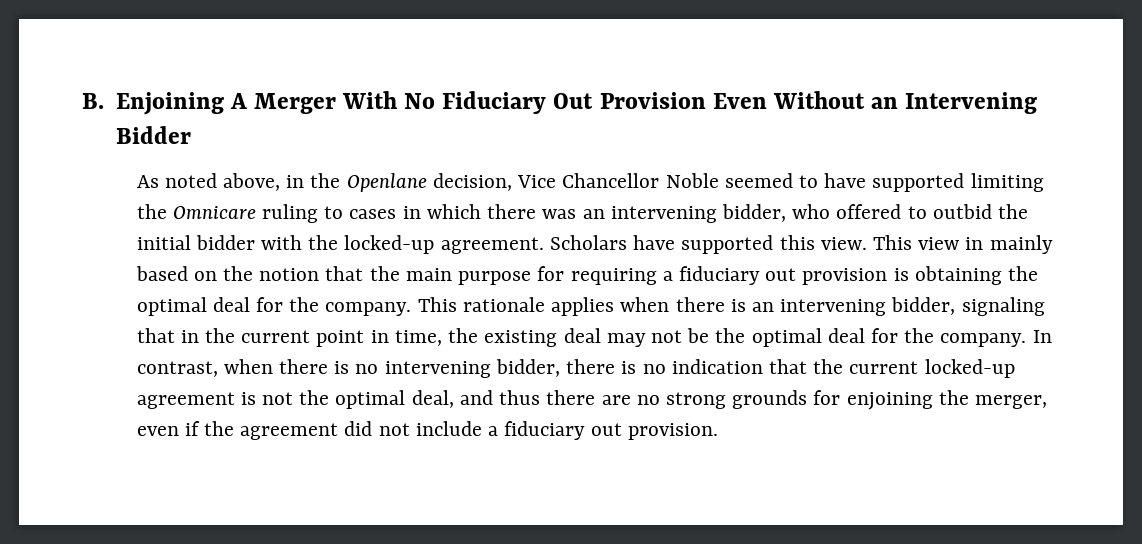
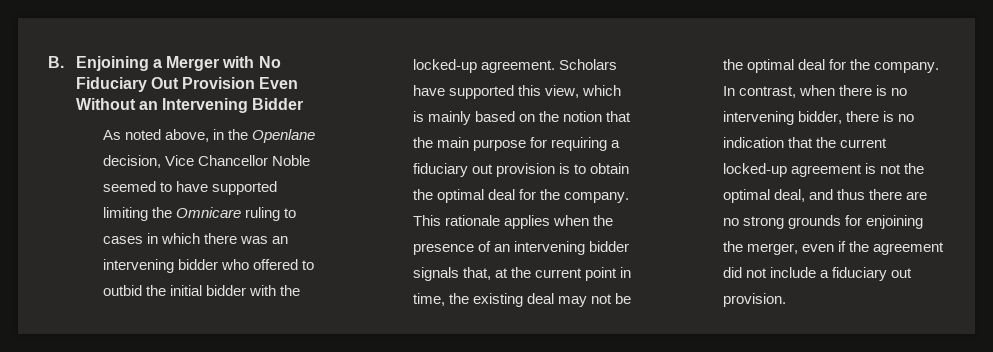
- B. Enjoining A Merger With No Fiduciary Out Provision Even Without an Intervening Bidder
+ B. Enjoining a Merger with No Fiduciary Out Provision Even Without an Intervening Bidder
- As noted above, in the Openlane decision, Vice Chancellor Noble seemed to have supported limiting the Omnicare ruling to cases in which there was an intervening bidder, who offered to outbid the initial bidder with the locked-up agreement.
+ As noted above, in the Openlane decision, Vice Chancellor Noble seemed to have supported limiting the Omnicare ruling to cases in which there was an intervening bidder who offered to outbid the initial bidder with the locked-up agreement.
- Scholars have supported this view. This view in mainly based on the notion that the main purpose for requiring a fiduciary out provision is obtaining the optimal deal for the company.
+ Scholars have supported this view, which is mainly based on the notion that the main purpose for requiring a fiduciary out provision is to obtain the optimal deal for the company.
- This rationale applies when there is an intervening bidder, signaling that in the current point in time, the existing deal may not be the optimal deal for the company.
+ This rationale applies when the presence of an intervening bidder signals that, at the current point in time, the existing deal may not be the optimal deal for the company.

